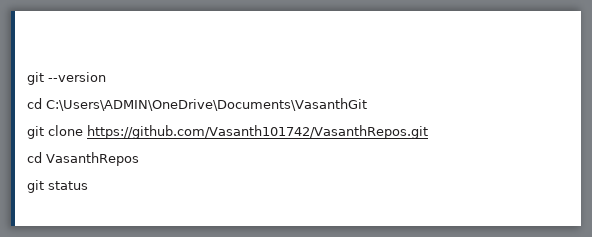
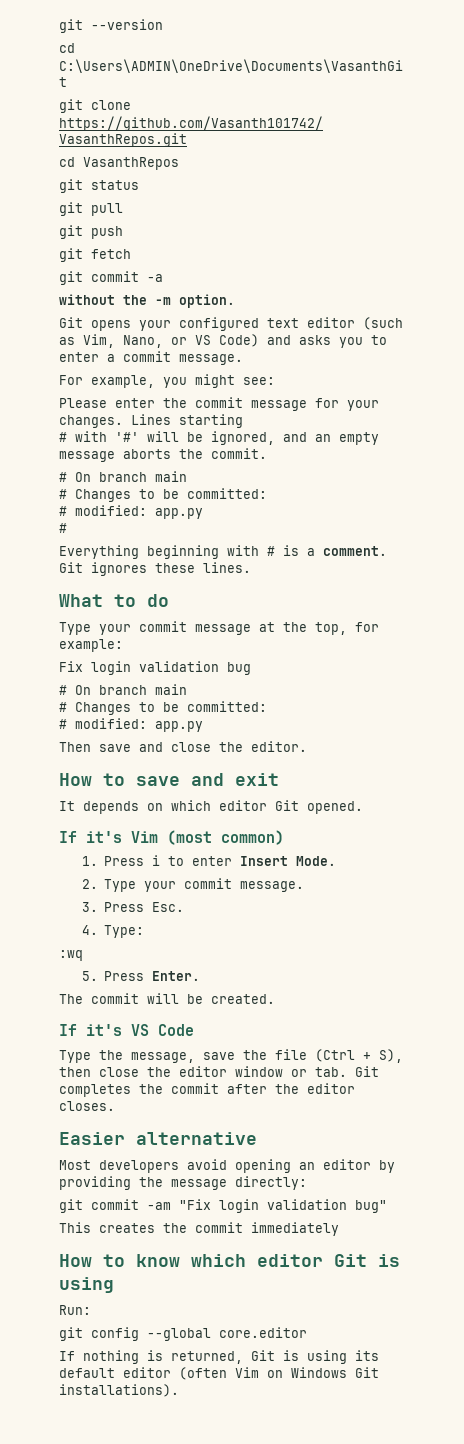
+ git pull
+ git push
+ git fetch
+ git commit -a
+ without the -m option.
+ Git opens your configured text editor (such as Vim, Nano, or VS Code) and asks you to enter a commit message.
+ For example, you might see:
+ Please enter the commit message for your changes. Lines starting
+ # with '#' will be ignored, and an empty message aborts the commit.
+ # On branch main
+ # Changes to be committed:
+ # modified: app.py
+ #
+ Everything beginning with # is a comment. Git ignores these lines.
+ What to do
+ Type your commit message at the top, for example:
+ Fix login validation bug
+ # On branch main
+ # Changes to be committed:
+ # modified: app.py
+ Then save and close the editor.
+ How to save and exit
+ It depends on which editor Git opened.
+ If it's Vim (most common)
+ 1. Press i to enter Insert Mode.
+ 2. Type your commit message.
+ 3. Press Esc.
+ 4. Type:
+ :wq
+ 5. Press Enter.
+ The commit will be created.
+ If it's VS Code
+ Type the message, save the file (Ctrl + S), then close the editor window or tab. Git completes the commit after the editor closes.
+ Easier alternative
+ Most developers avoid opening an editor by providing the message directly:
+ git commit -am "Fix login validation bug"
+ This creates the commit immediately
+ How to know which editor Git is using
+ Run:
+ git config --global core.editor
+ If nothing is returned, Git is using its default editor (often Vim on Windows Git installations).

